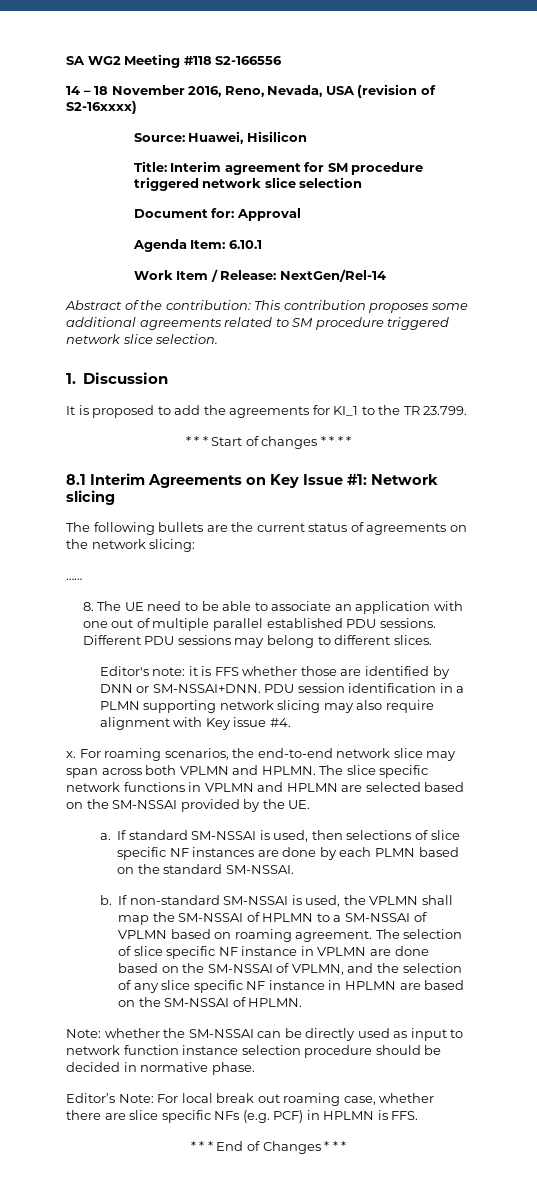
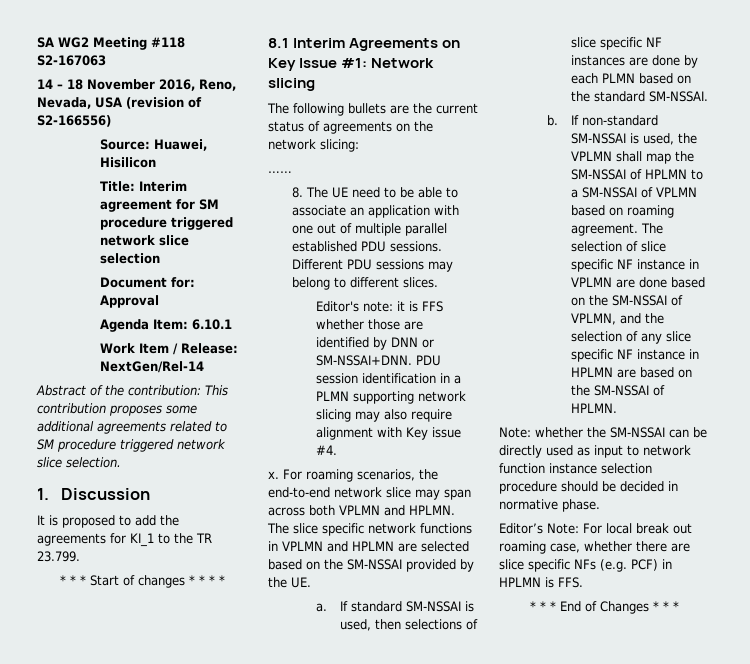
- SA WG2 Meeting #118 S2-166556
+ SA WG2 Meeting #118 S2-167063
- 14 – 18 November 2016, Reno, Nevada, USA (revision of S2-16xxxx)
+ 14 – 18 November 2016, Reno, Nevada, USA (revision of S2-166556)

